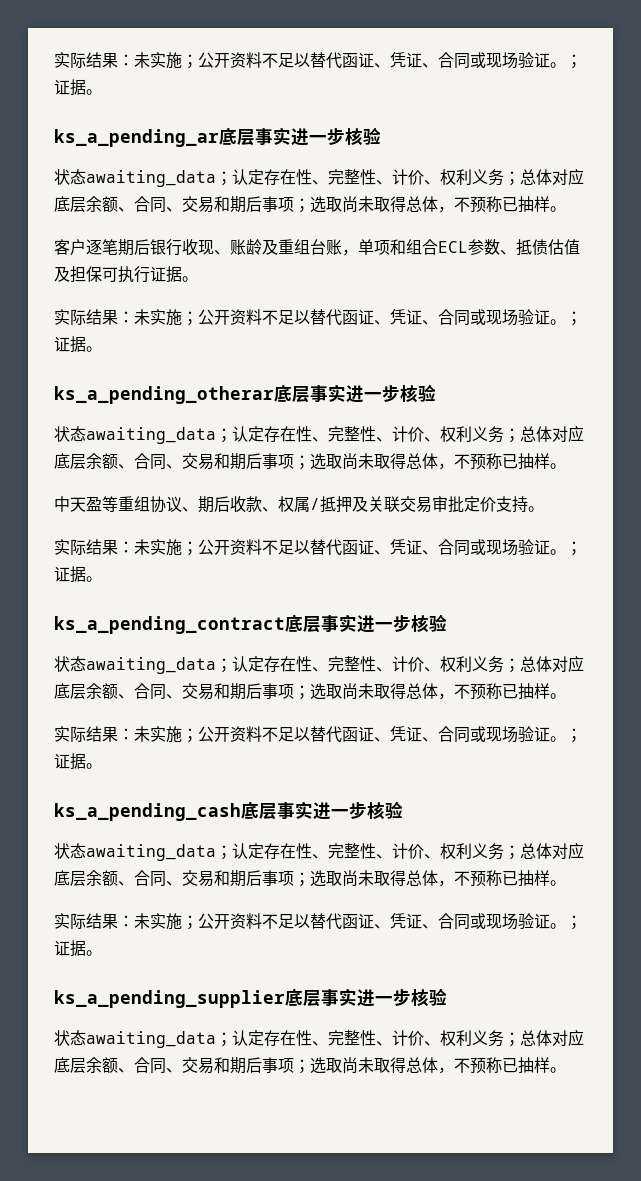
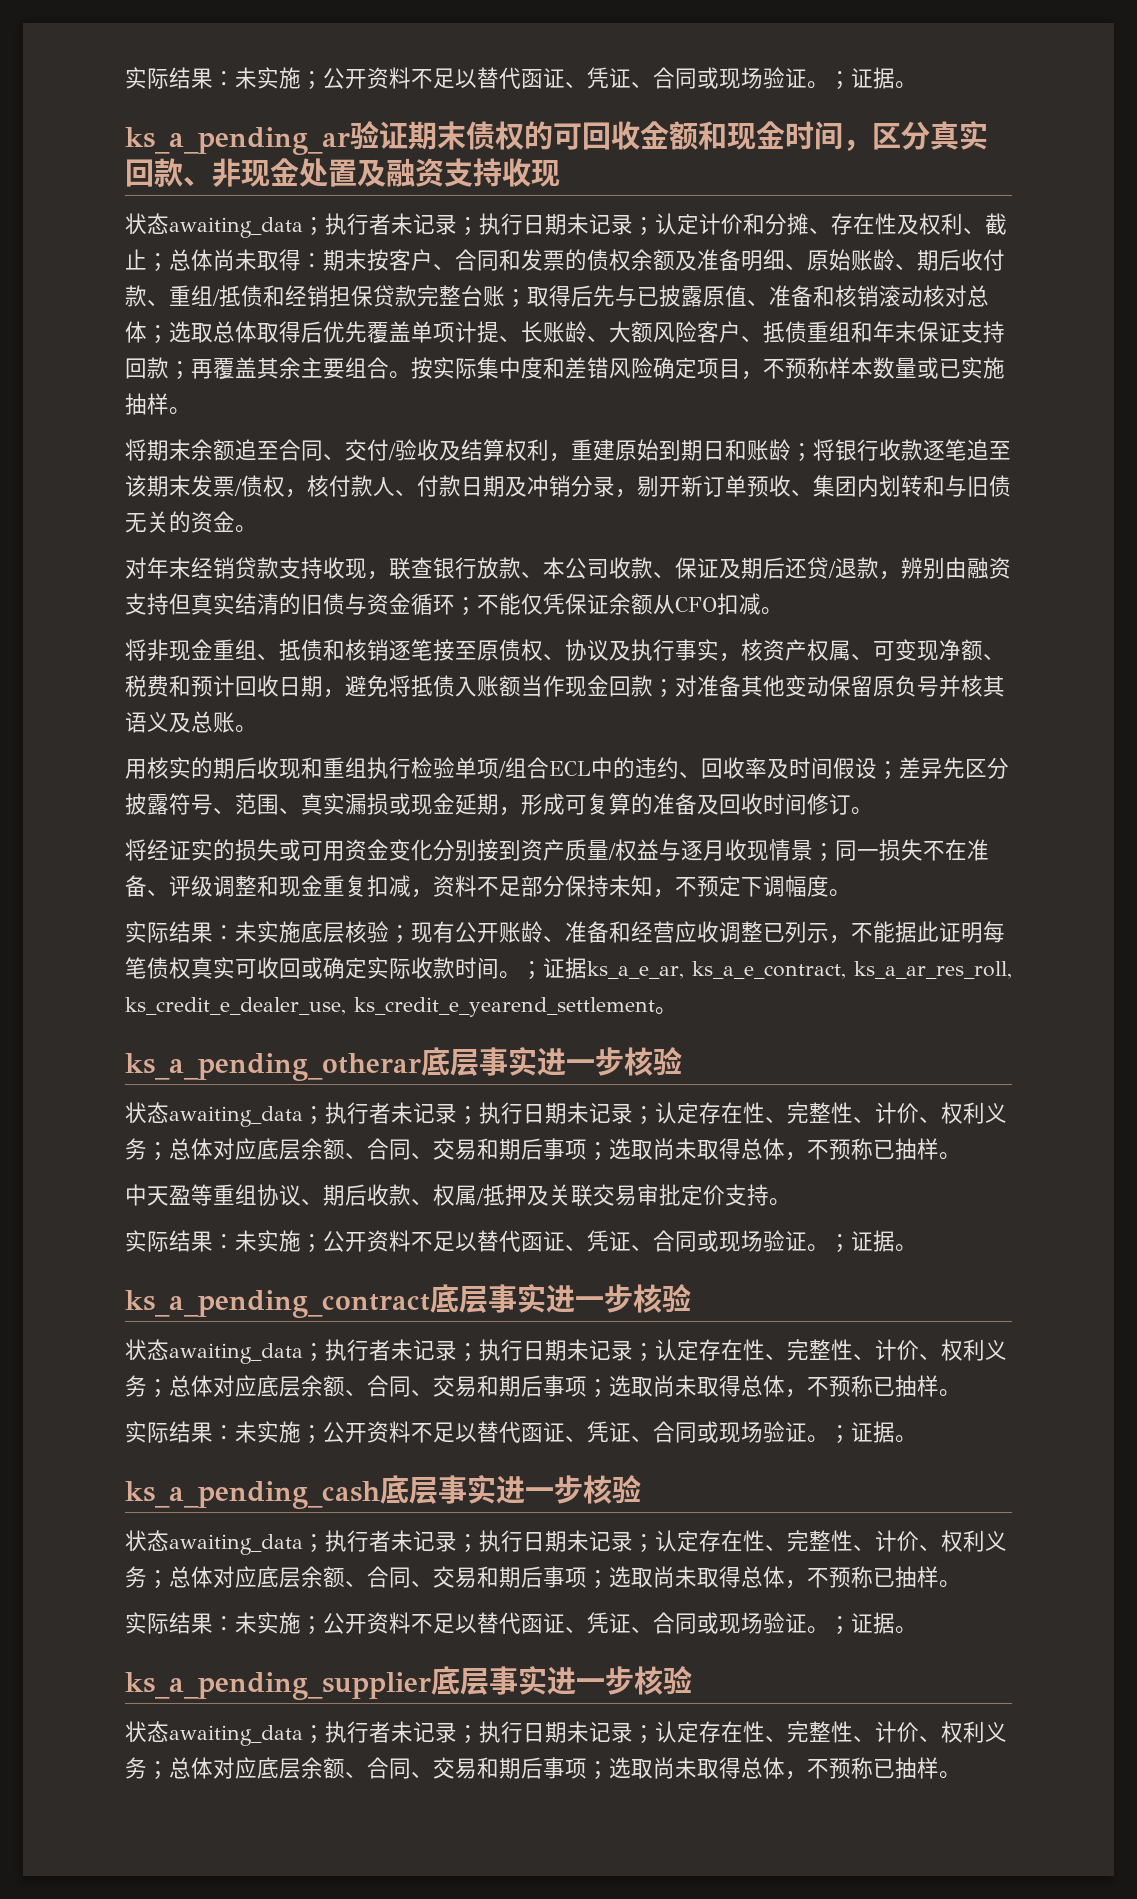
- ks_a_pending_ar底层事实进一步核验
- 状态awaiting_data；认定存在性、完整性、计价、权利义务；总体对应底层余额、合同、交易和期后事项；选取尚未取得总体，不预称已抽样。
- 客户逐笔期后银行收现、账龄及重组台账，单项和组合ECL参数、抵债估值及担保可执行证据。
- 实际结果：未实施；公开资料不足以替代函证、凭证、合同或现场验证。；证据。
+ ks_a_pending_ar验证期末债权的可回收金额和现金时间，区分真实回款、非现金处置及融资支持收现
+ 状态awaiting_data；执行者未记录；执行日期未记录；认定计价和分摊、存在性及权利、截止；总体尚未取得：期末按客户、合同和发票的债权余额及准备明细、原始账龄、期后收付款、重组/抵债和经销担保贷款完整台账；取得后先与已披露原值、准备和核销滚动核对总体；选取总体取得后优先覆盖单项计提、长账龄、大额风险客户、抵债重组和年末保证支持回款；再覆盖其余主要组合。按实际集中度和差错风险确定项目，不预称样本数量或已实施抽样。
+ 将期末余额追至合同、交付/验收及结算权利，重建原始到期日和账龄；将银行收款逐笔追至该期末发票/债权，核付款人、付款日期及冲销分录，剔开新订单预收、集团内划转和与旧债无关的资金。
+ 对年末经销贷款支持收现，联查银行放款、本公司收款、保证及期后还贷/退款，辨别由融资支持但真实结清的旧债与资金循环；不能仅凭保证余额从CFO扣减。
+ 将非现金重组、抵债和核销逐笔接至原债权、协议及执行事实，核资产权属、可变现净额、税费和预计回收日期，避免将抵债入账额当作现金回款；对准备其他变动保留原负号并核其语义及总账。
+ 用核实的期后收现和重组执行检验单项/组合ECL中的违约、回收率及时间假设；差异先区分披露符号、范围、真实漏损或现金延期，形成可复算的准备及回收时间修订。
+ 将经证实的损失或可用资金变化分别接到资产质量/权益与逐月收现情景；同一损失不在准备、评级调整和现金重复扣减，资料不足部分保持未知，不预定下调幅度。
+ 实际结果：未实施底层核验；现有公开账龄、准备和经营应收调整已列示，不能据此证明每笔债权真实可收回或确定实际收款时间。；证据ks_a_e_ar, ks_a_e_contract, ks_a_ar_res_roll, ks_credit_e_dealer_use, ks_credit_e_yearend_settlement。
  ks_a_pending_otherar底层事实进一步核验
- 状态awaiting_data；认定存在性、完整性、计价、权利义务；总体对应底层余额、合同、交易和期后事项；选取尚未取得总体，不预称已抽样。
+ 状态awaiting_data；执行者未记录；执行日期未记录；认定存在性、完整性、计价、权利义务；总体对应底层余额、合同、交易和期后事项；选取尚未取得总体，不预称已抽样。
  ks_a_pending_contract底层事实进一步核验
- 状态awaiting_data；认定存在性、完整性、计价、权利义务；总体对应底层余额、合同、交易和期后事项；选取尚未取得总体，不预称已抽样。
+ 状态awaiting_data；执行者未记录；执行日期未记录；认定存在性、完整性、计价、权利义务；总体对应底层余额、合同、交易和期后事项；选取尚未取得总体，不预称已抽样。
  ks_a_pending_cash底层事实进一步核验
- 状态awaiting_data；认定存在性、完整性、计价、权利义务；总体对应底层余额、合同、交易和期后事项；选取尚未取得总体，不预称已抽样。
+ 状态awaiting_data；执行者未记录；执行日期未记录；认定存在性、完整性、计价、权利义务；总体对应底层余额、合同、交易和期后事项；选取尚未取得总体，不预称已抽样。
  ks_a_pending_supplier底层事实进一步核验
- 状态awaiting_data；认定存在性、完整性、计价、权利义务；总体对应底层余额、合同、交易和期后事项；选取尚未取得总体，不预称已抽样。
+ 状态awaiting_data；执行者未记录；执行日期未记录；认定存在性、完整性、计价、权利义务；总体对应底层余额、合同、交易和期后事项；选取尚未取得总体，不预称已抽样。

